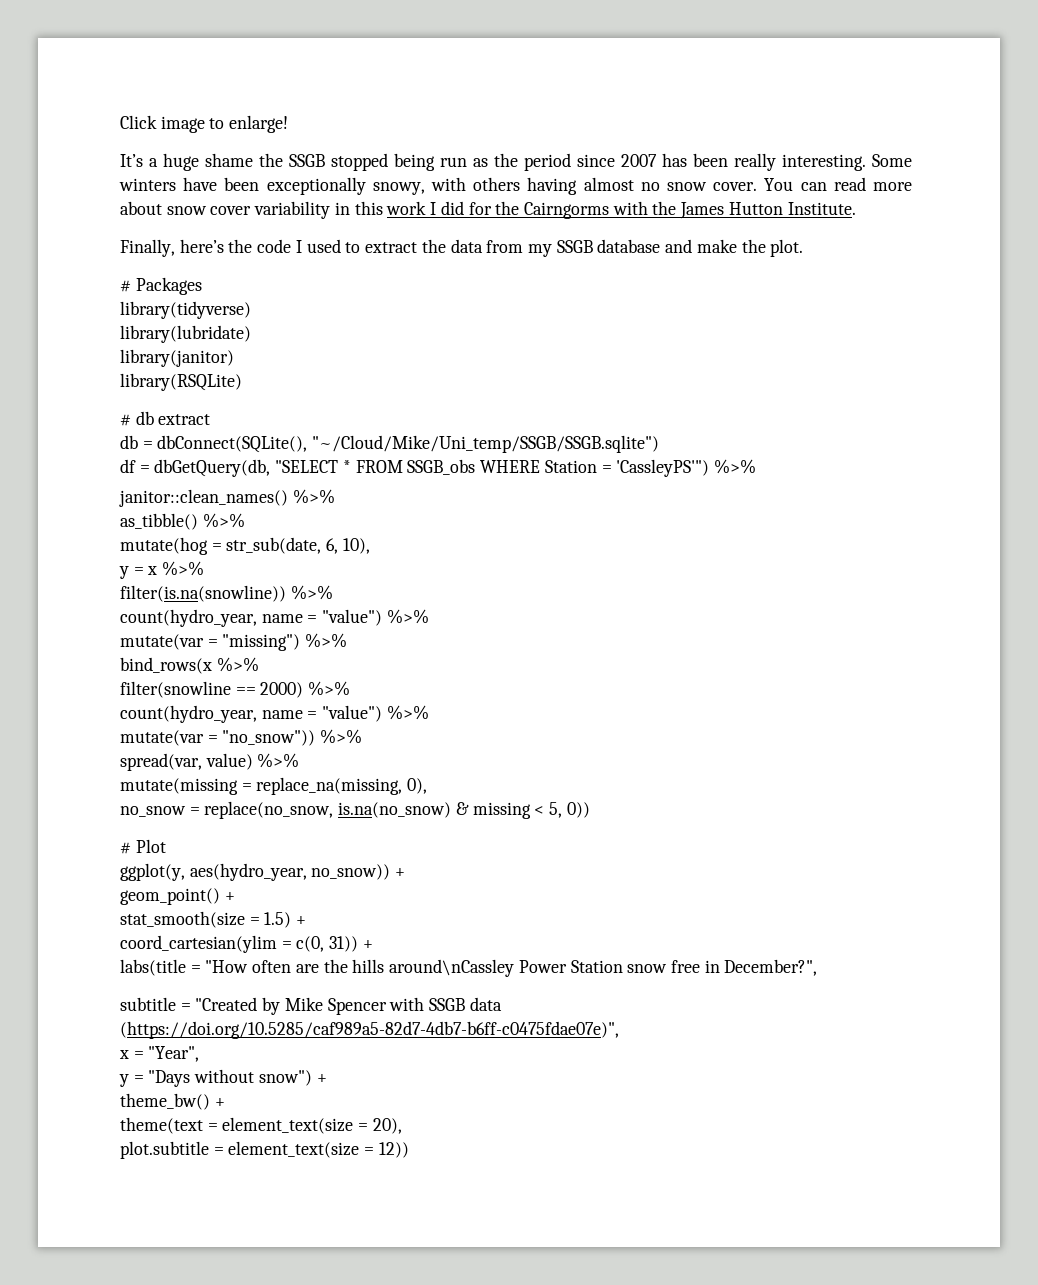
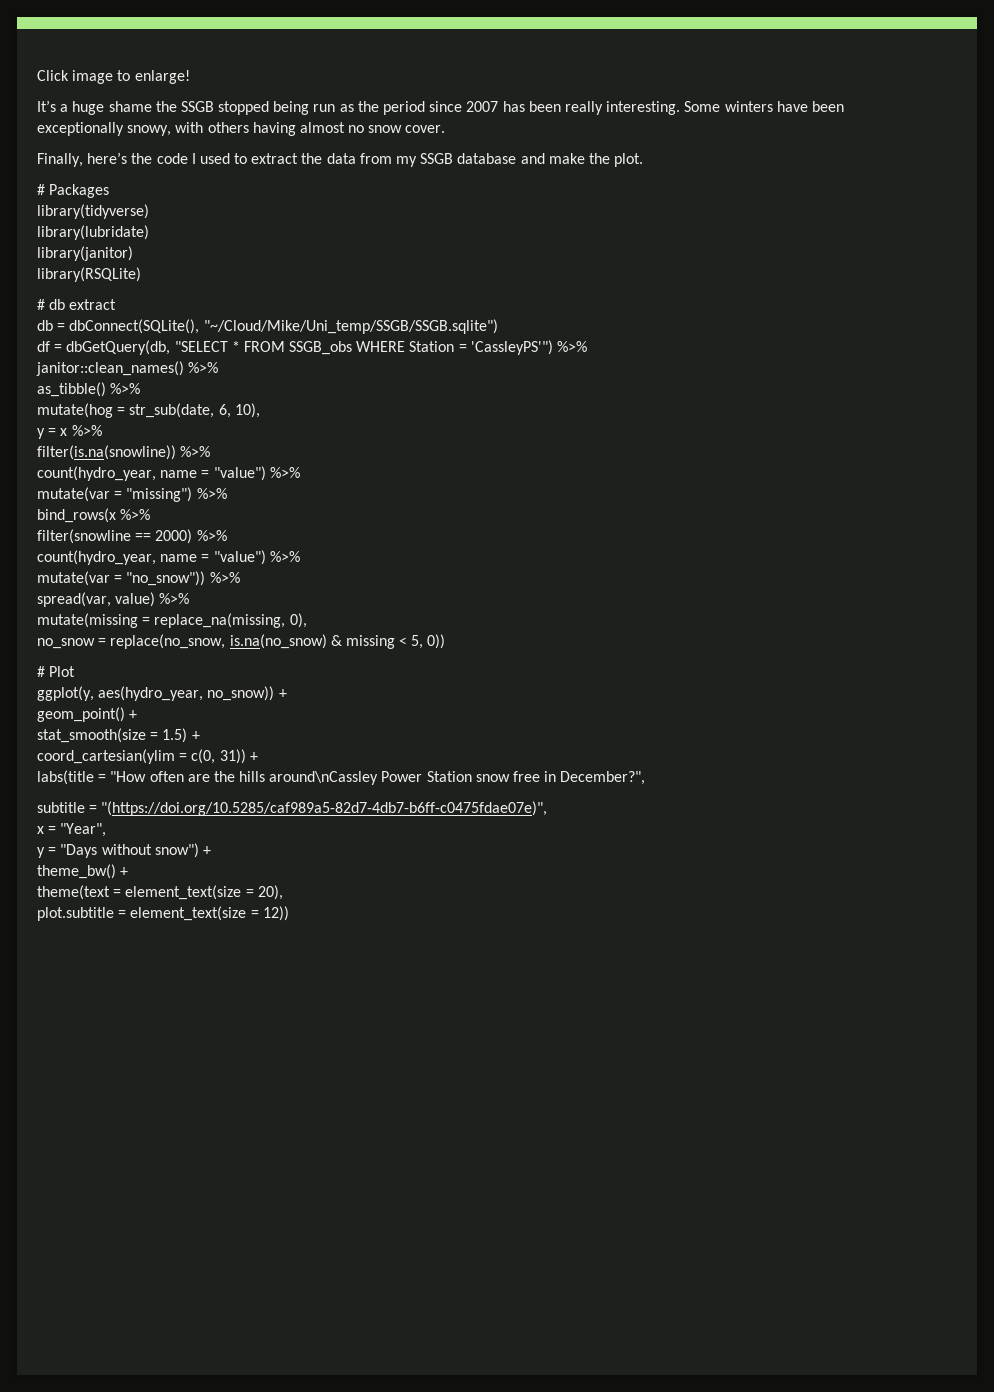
- You can read more about snow cover variability in this work I did for the Cairngorms with the James Hutton Institute.
- subtitle = "Created by Mike Spencer with SSGB data (https://doi.org/10.5285/caf989a5-82d7-4db7-b6ff-c0475fdae07e)",
+ subtitle = "(https://doi.org/10.5285/caf989a5-82d7-4db7-b6ff-c0475fdae07e)",

